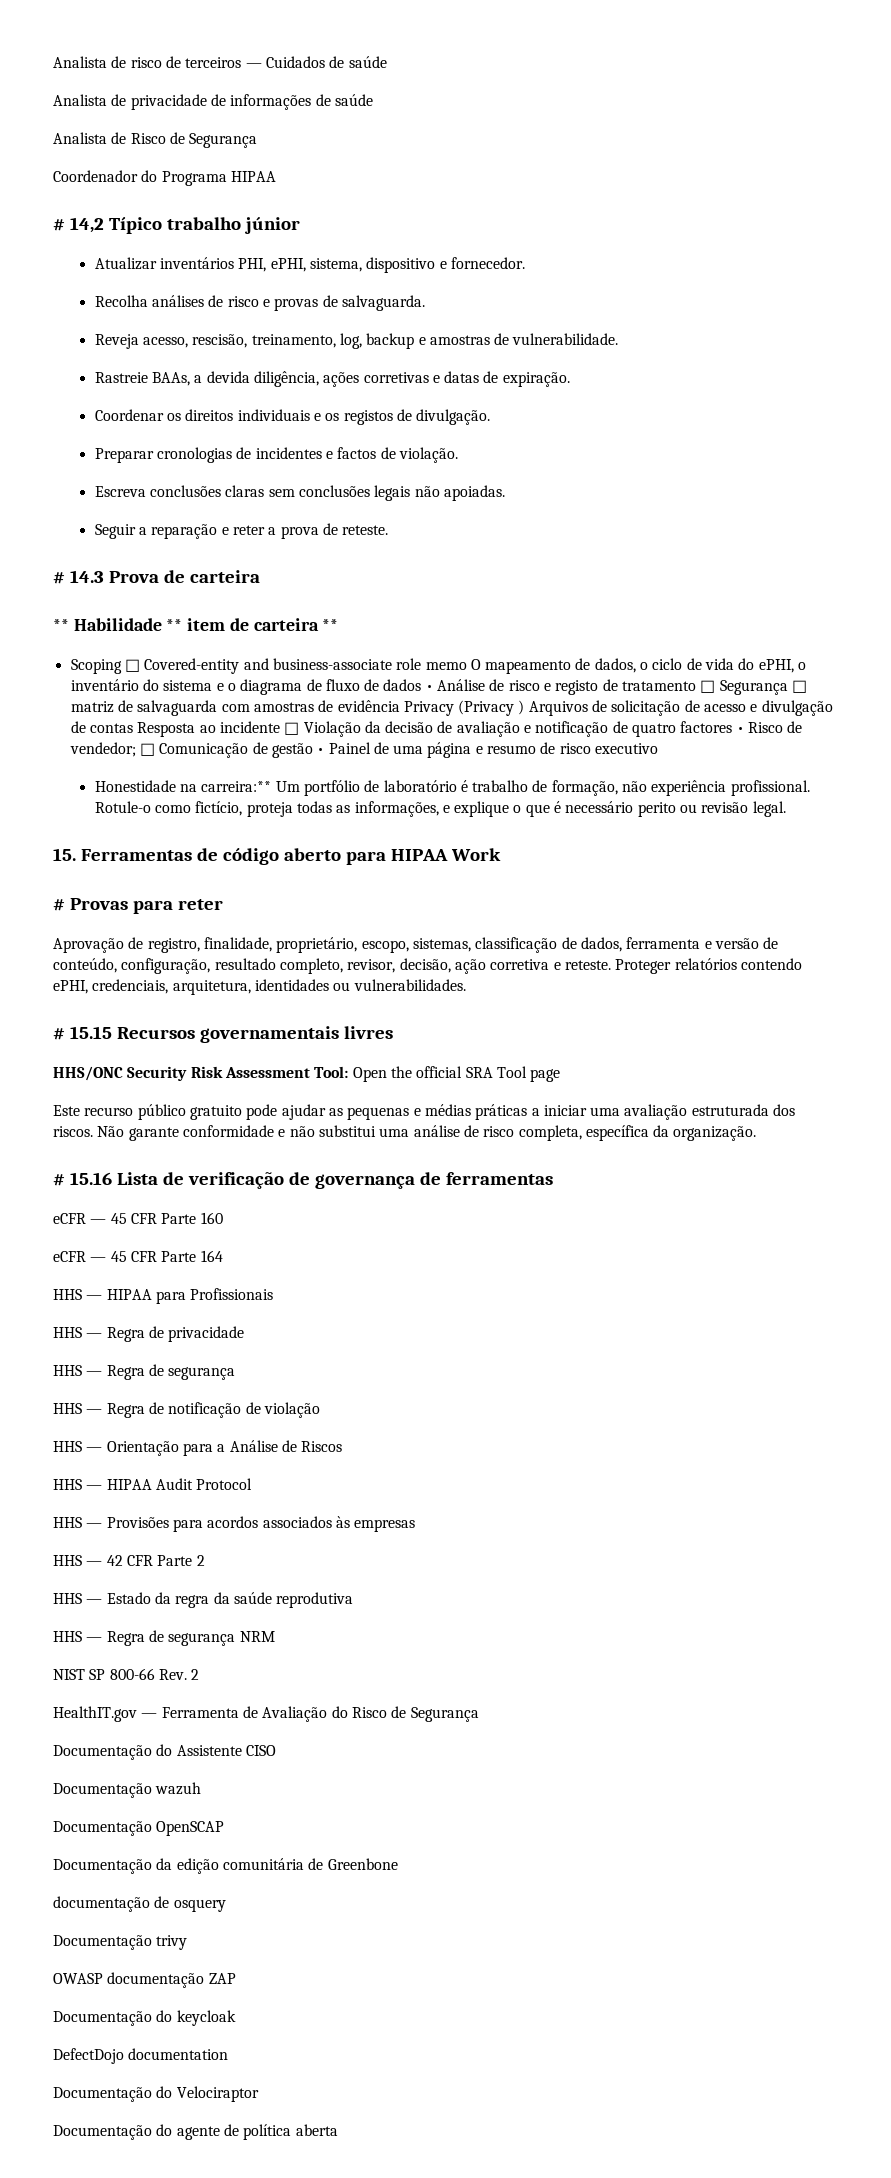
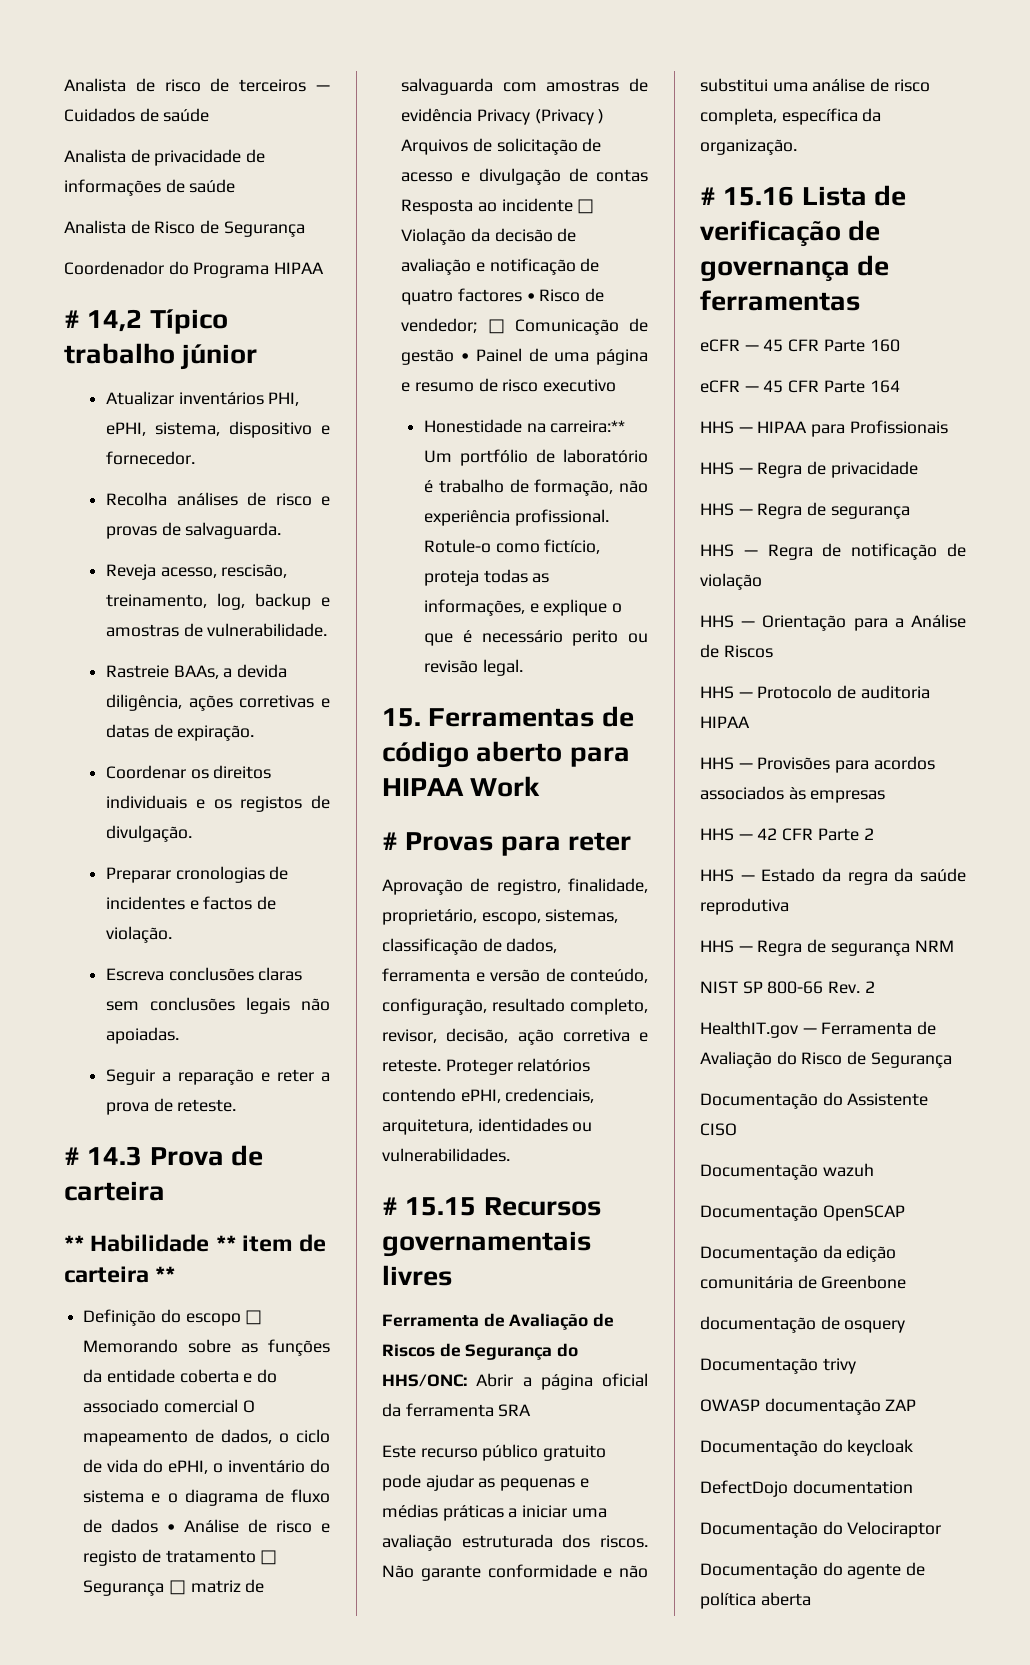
- Scoping □ Covered-entity and business-associate role memo O mapeamento de dados, o ciclo de vida do ePHI, o inventário do sistema e o diagrama de fluxo de dados • Análise de risco e registo de tratamento □ Segurança □ matriz de salvaguarda com amostras de evidência Privacy (Privacy ) Arquivos de solicitação de acesso e divulgação de contas Resposta ao incidente □ Violação da decisão de avaliação e notificação de quatro factores • Risco de vendedor;
+ Definição do escopo □ Memorando sobre as funções da entidade coberta e do associado comercial O mapeamento de dados, o ciclo de vida do ePHI, o inventário do sistema e o diagrama de fluxo de dados • Análise de risco e registo de tratamento □ Segurança □ matriz de salvaguarda com amostras de evidência Privacy (Privacy ) Arquivos de solicitação de acesso e divulgação de contas Resposta ao incidente □ Violação da decisão de avaliação e notificação de quatro factores • Risco de vendedor;
- HHS/ONC Security Risk Assessment Tool: Open the official SRA Tool page
+ Ferramenta de Avaliação de Riscos de Segurança do HHS/ONC: Abrir a página oficial da ferramenta SRA
- HHS — HIPAA Audit Protocol
+ HHS — Protocolo de auditoria HIPAA

